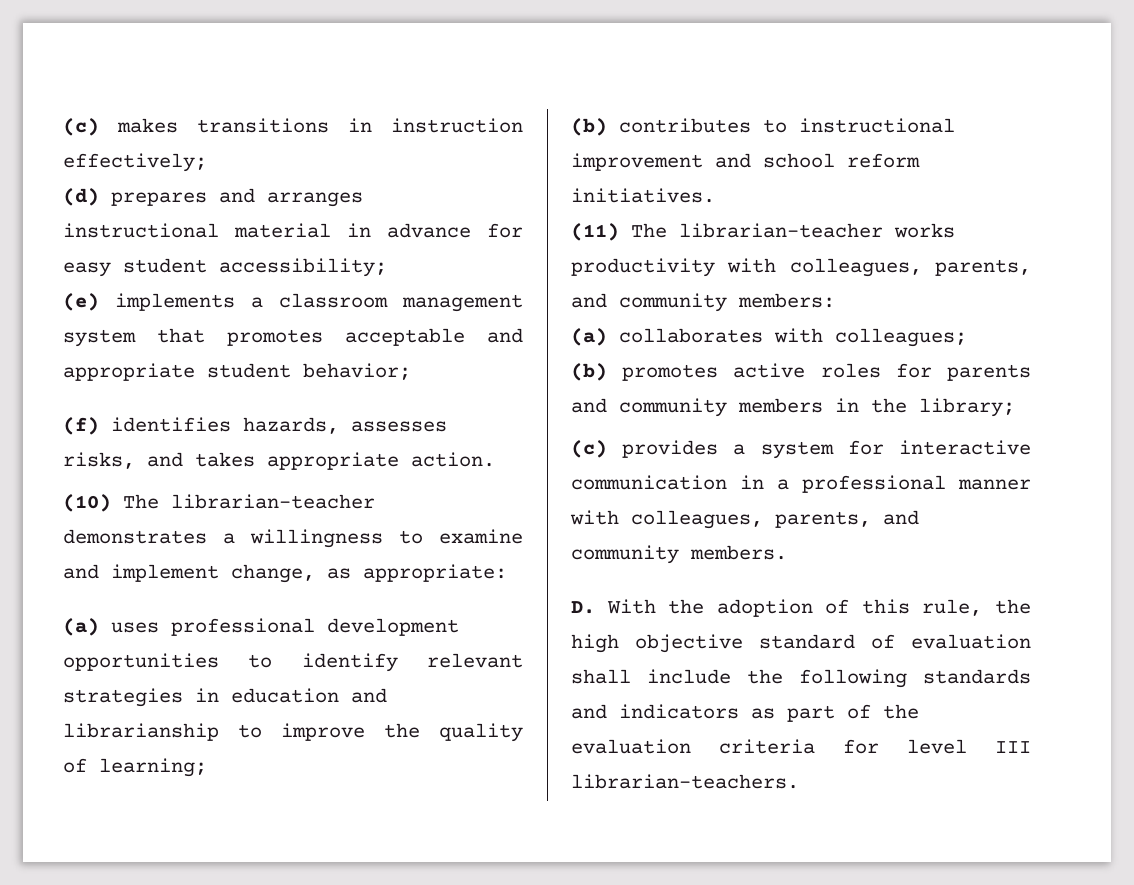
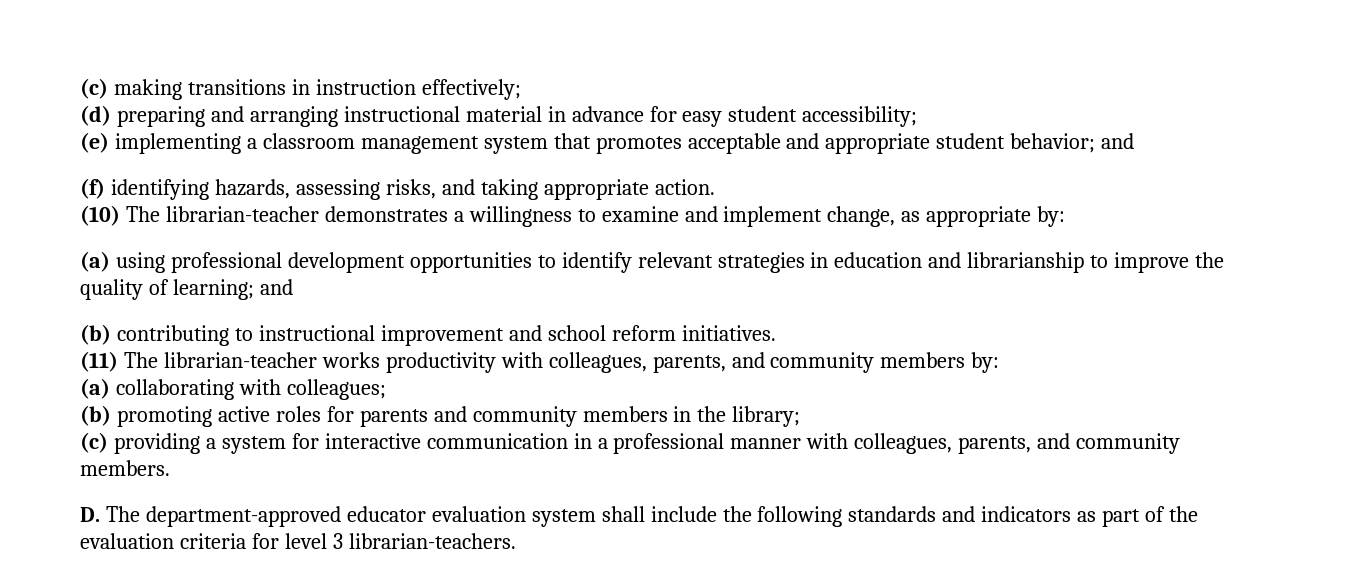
- (c) makes transitions in instruction effectively;
+ (c) making transitions in instruction effectively;
- (d) prepares and arranges instructional material in advance for easy student accessibility;
+ (d) preparing and arranging instructional material in advance for easy student accessibility;
- (e) implements a classroom management system that promotes acceptable and appropriate student behavior;
+ (e) implementing a classroom management system that promotes acceptable and appropriate student behavior; and
- (f) identifies hazards, assesses risks, and takes appropriate action.
+ (f) identifying hazards, assessing risks, and taking appropriate action.
- (10) The librarian-teacher demonstrates a willingness to examine and implement change, as appropriate:
- (a) uses professional development opportunities to identify relevant strategies in education and librarianship to improve the quality of learning;
- (b) contributes to instructional improvement and school reform initiatives.
+ (10) The librarian-teacher demonstrates a willingness to examine and implement change, as appropriate by:
+ (a) using professional development opportunities to identify relevant strategies in education and librarianship to improve the quality of learning; and
+ (b) contributing to instructional improvement and school reform initiatives.
- (11) The librarian-teacher works productivity with colleagues, parents, and community members:
- (a) collaborates with colleagues;
+ (11) The librarian-teacher works productivity with colleagues, parents, and community members by:
+ (a) collaborating with colleagues;
- (b) promotes active roles for parents and community members in the library;
+ (b) promoting active roles for parents and community members in the library;
- (c) provides a system for interactive communication in a professional manner with colleagues, parents, and community members.
+ (c) providing a system for interactive communication in a professional manner with colleagues, parents, and community members.
- D. With the adoption of this rule, the high objective standard of evaluation shall include the following standards and indicators as part of the evaluation criteria for level III librarian-teachers.
+ D. The department-approved educator evaluation system shall include the following standards and indicators as part of the evaluation criteria for level 3 librarian-teachers.

